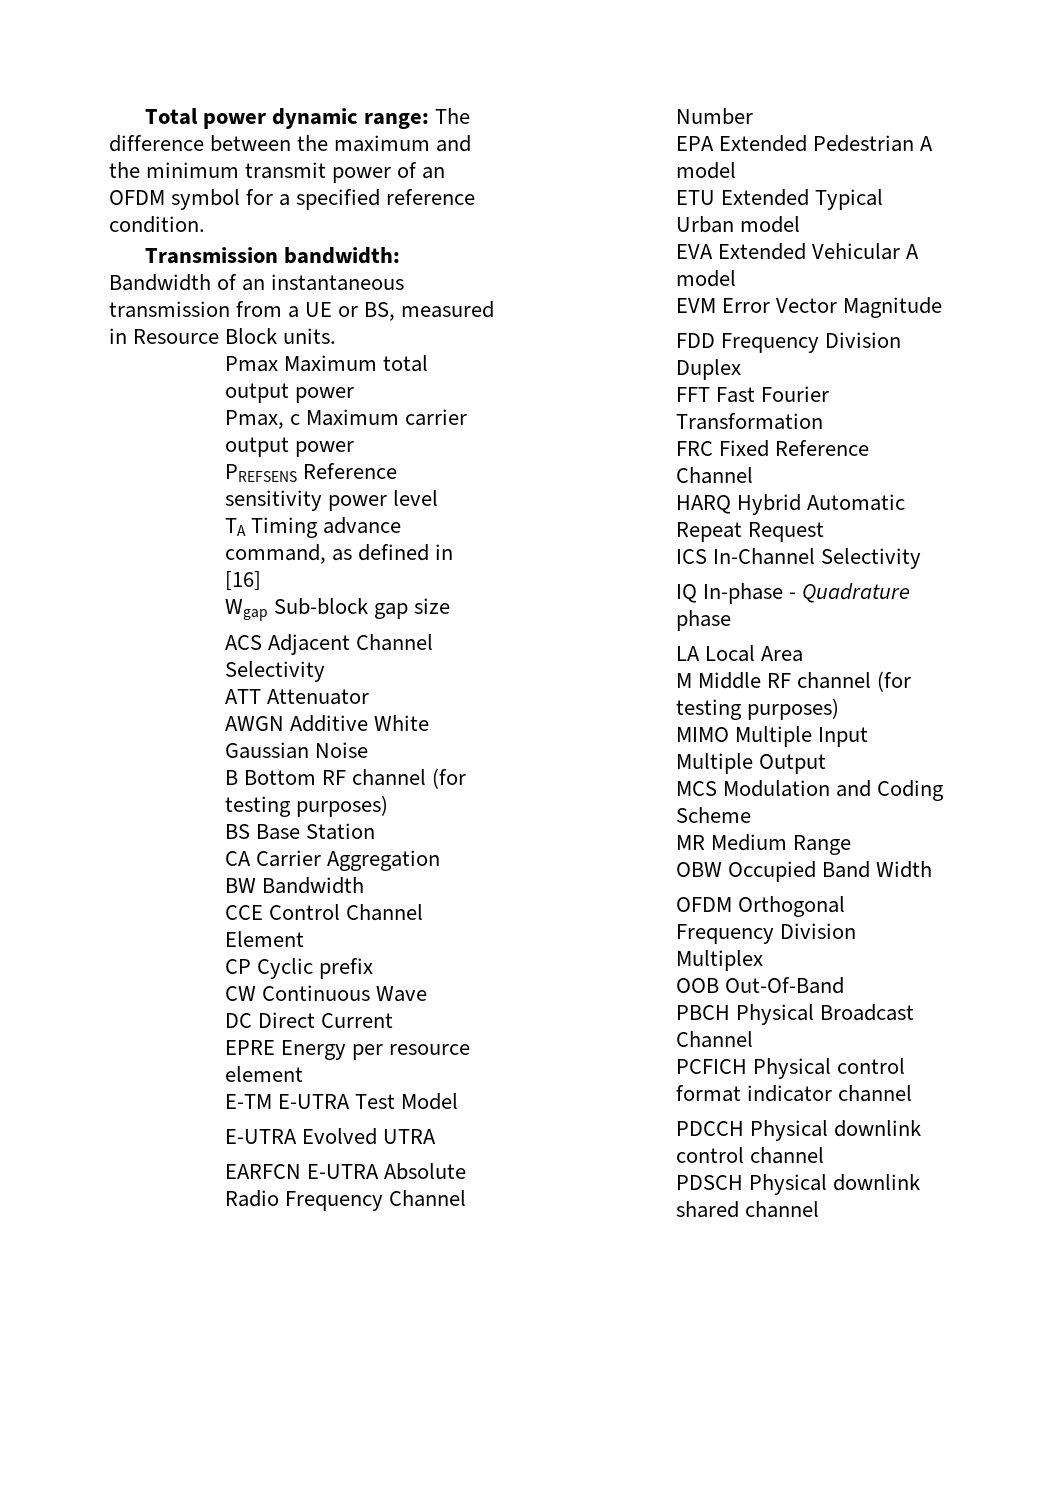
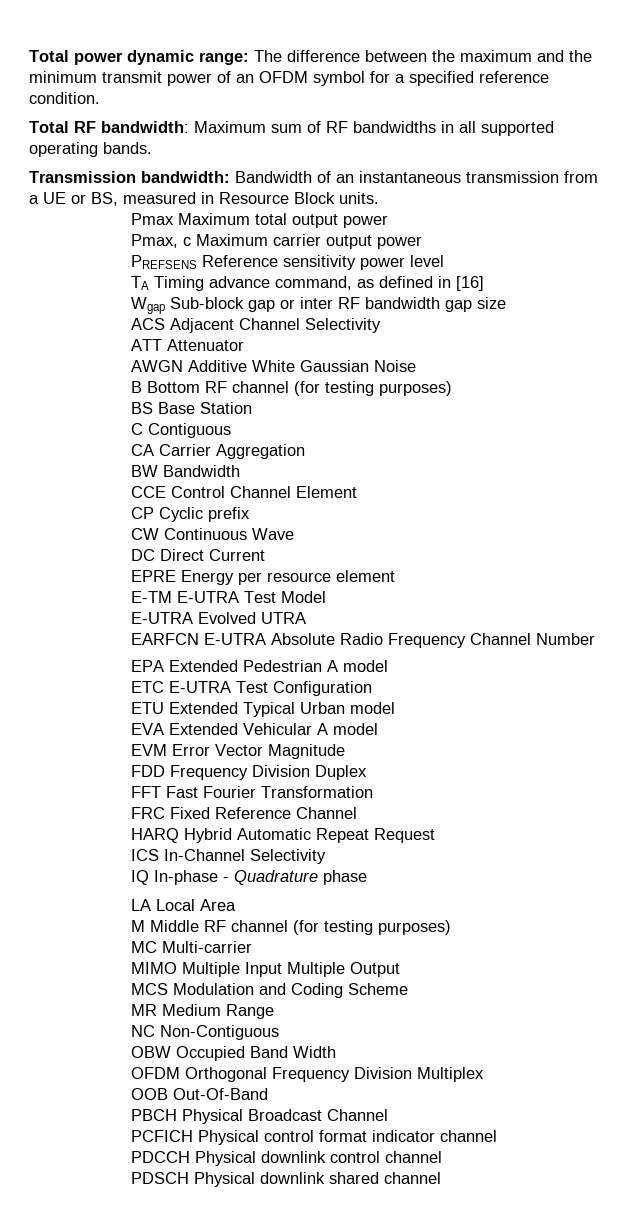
+ Total RF bandwidth: Maximum sum of RF bandwidths in all supported operating bands.
- Wgap Sub-block gap size
+ Wgap Sub-block gap or inter RF bandwidth gap size
+ C Contiguous
+ ETC E-UTRA Test Configuration
+ MC Multi-carrier
+ NC Non-Contiguous

